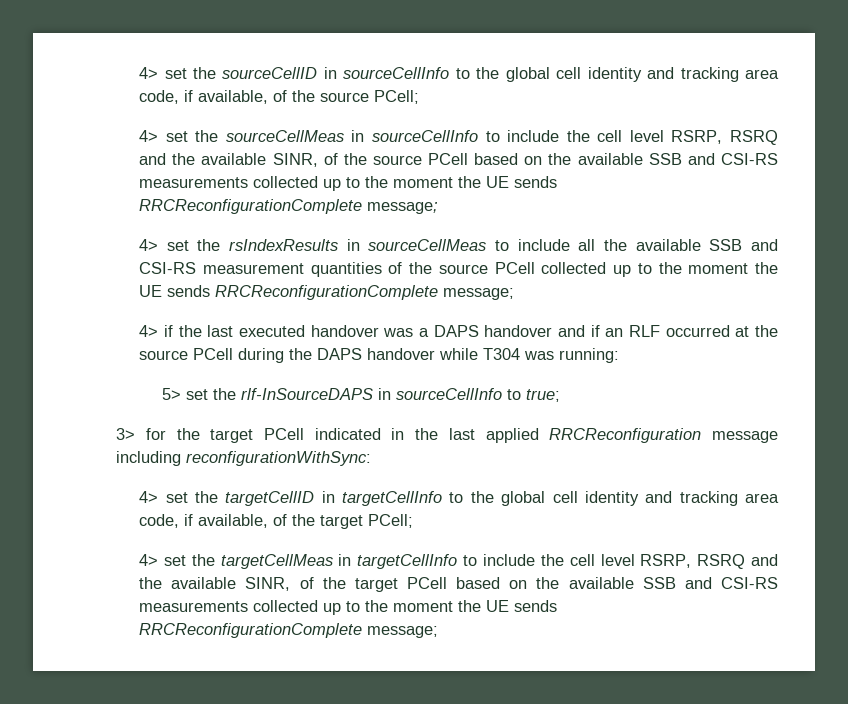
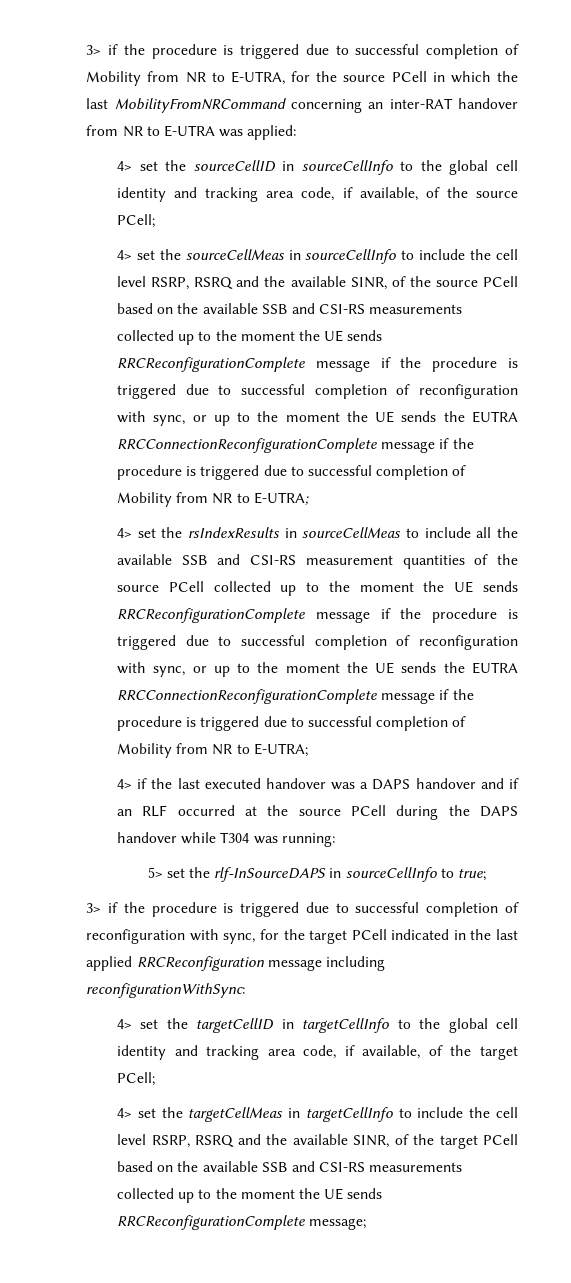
+ 3> if the procedure is triggered due to successful completion of Mobility from NR to E-UTRA, for the source PCell in which the last MobilityFromNRCommand concerning an inter-RAT handover from NR to E-UTRA was applied:
- 4> set the sourceCellMeas in sourceCellInfo to include the cell level RSRP, RSRQ and the available SINR, of the source PCell based on the available SSB and CSI-RS measurements collected up to the moment the UE sends RRCReconfigurationComplete message;
+ 4> set the sourceCellMeas in sourceCellInfo to include the cell level RSRP, RSRQ and the available SINR, of the source PCell based on the available SSB and CSI-RS measurements collected up to the moment the UE sends RRCReconfigurationComplete message if the procedure is triggered due to successful completion of reconfiguration with sync, or up to the moment the UE sends the EUTRA RRCConnectionReconfigurationComplete message if the procedure is triggered due to successful completion of Mobility from NR to E-UTRA;
- 4> set the rsIndexResults in sourceCellMeas to include all the available SSB and CSI-RS measurement quantities of the source PCell collected up to the moment the UE sends RRCReconfigurationComplete message;
+ 4> set the rsIndexResults in sourceCellMeas to include all the available SSB and CSI-RS measurement quantities of the source PCell collected up to the moment the UE sends RRCReconfigurationComplete message if the procedure is triggered due to successful completion of reconfiguration with sync, or up to the moment the UE sends the EUTRA RRCConnectionReconfigurationComplete message if the procedure is triggered due to successful completion of Mobility from NR to E-UTRA;
- 3> for the target PCell indicated in the last applied RRCReconfiguration message including reconfigurationWithSync:
+ 3> if the procedure is triggered due to successful completion of reconfiguration with sync, for the target PCell indicated in the last applied RRCReconfiguration message including reconfigurationWithSync:

